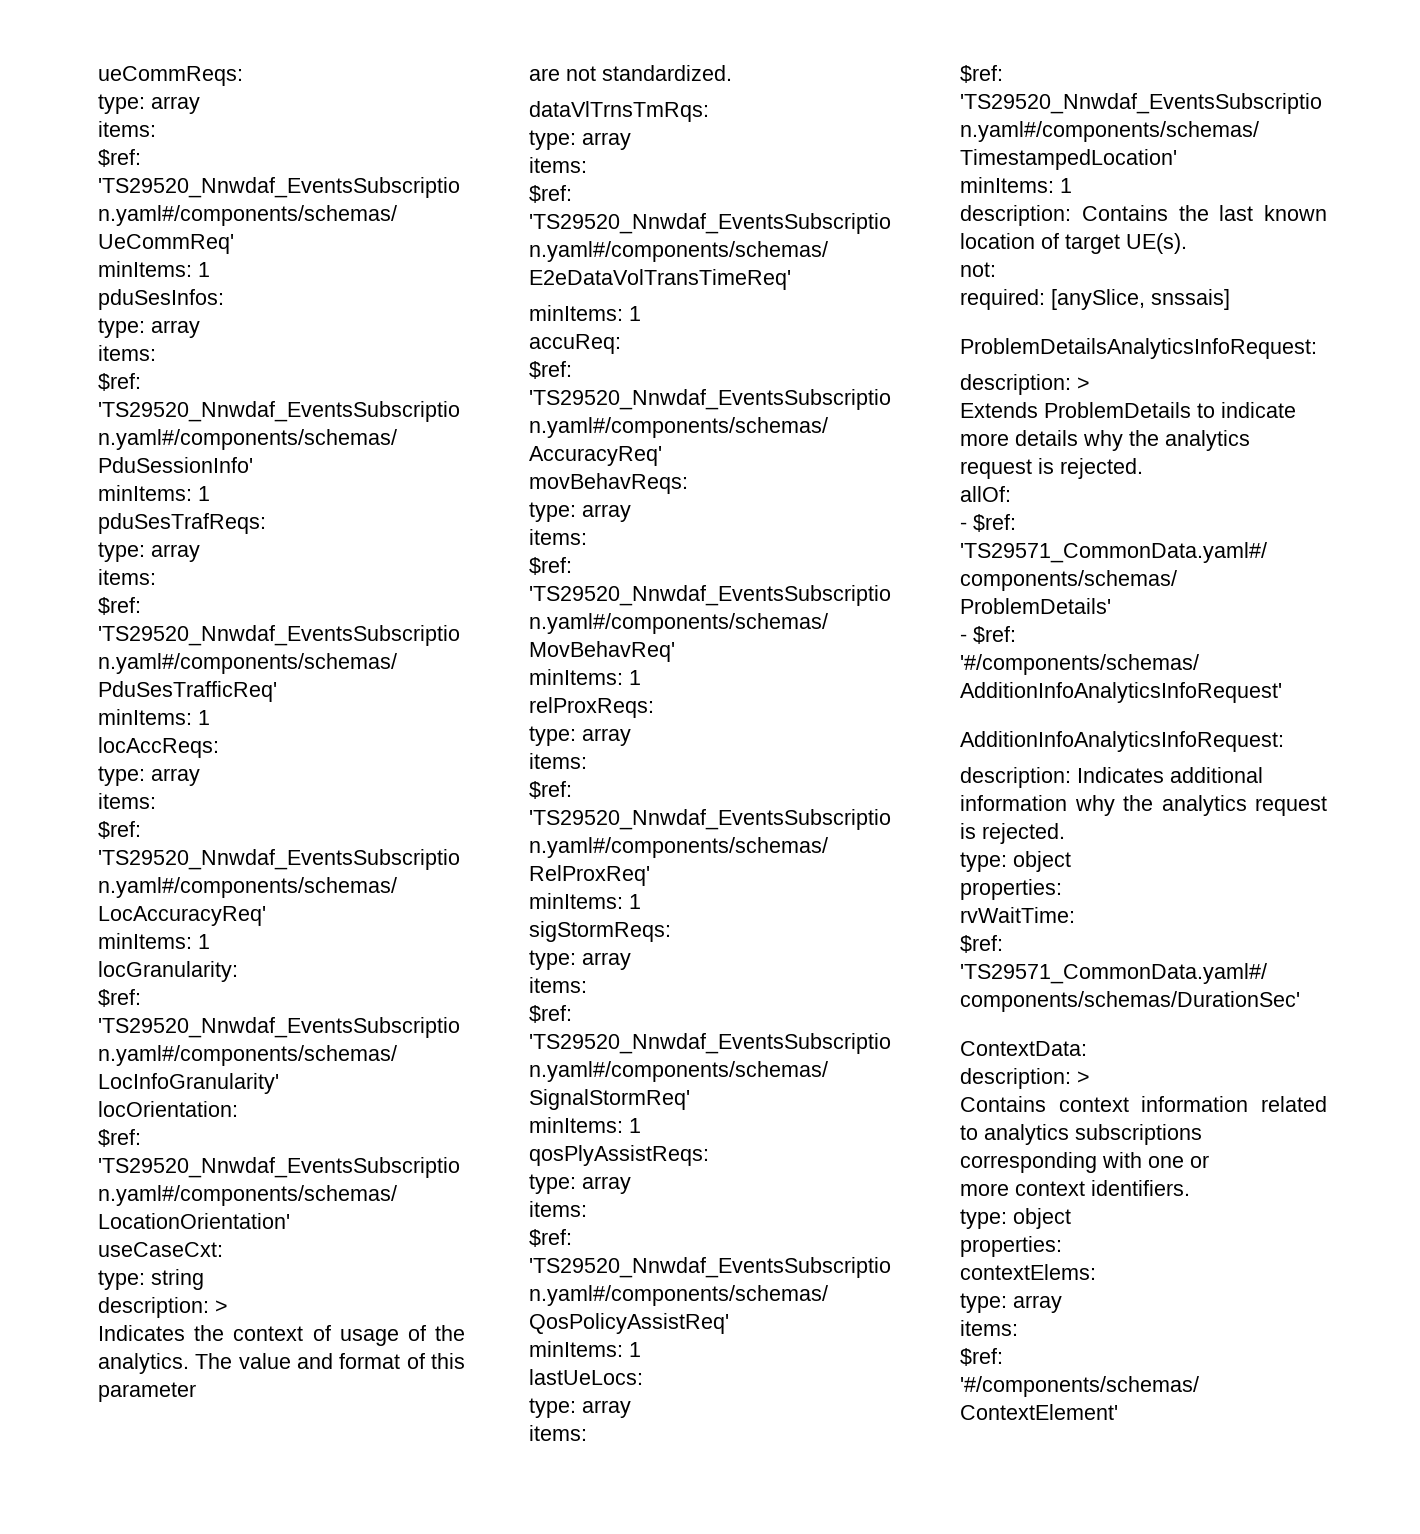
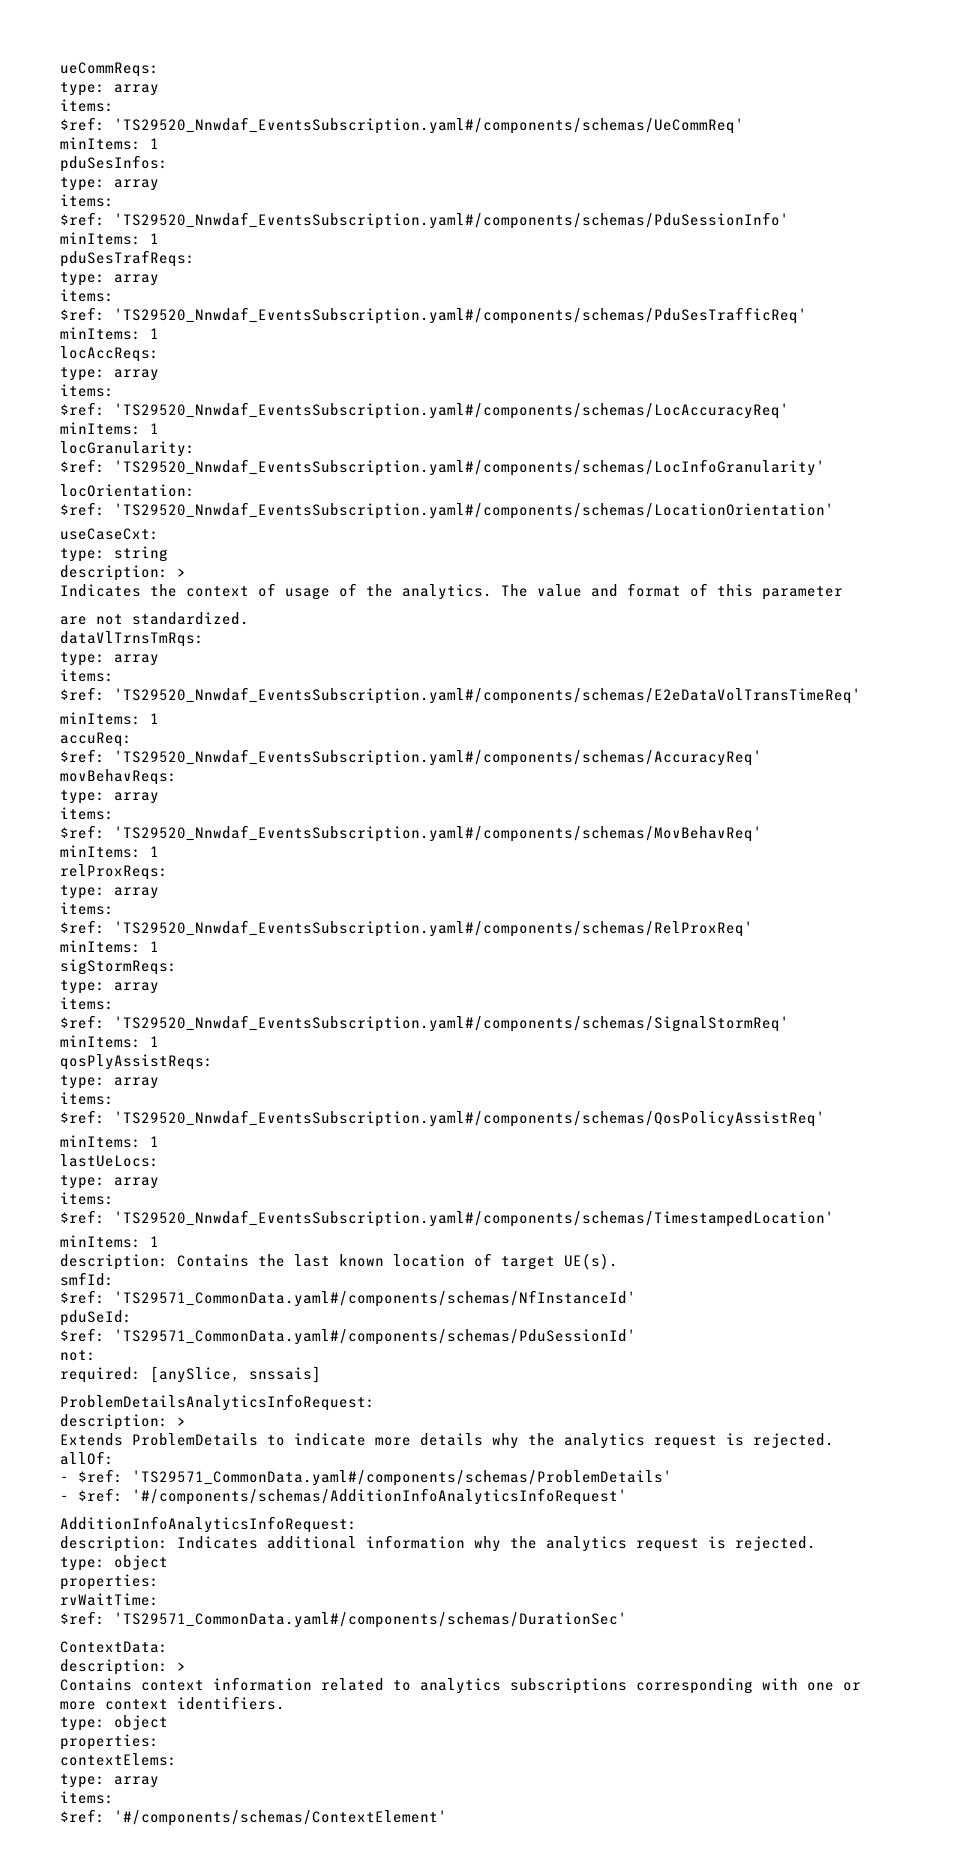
+ smfId:
+ $ref: 'TS29571_CommonData.yaml#/components/schemas/NfInstanceId'
+ pduSeId:
+ $ref: 'TS29571_CommonData.yaml#/components/schemas/PduSessionId'

